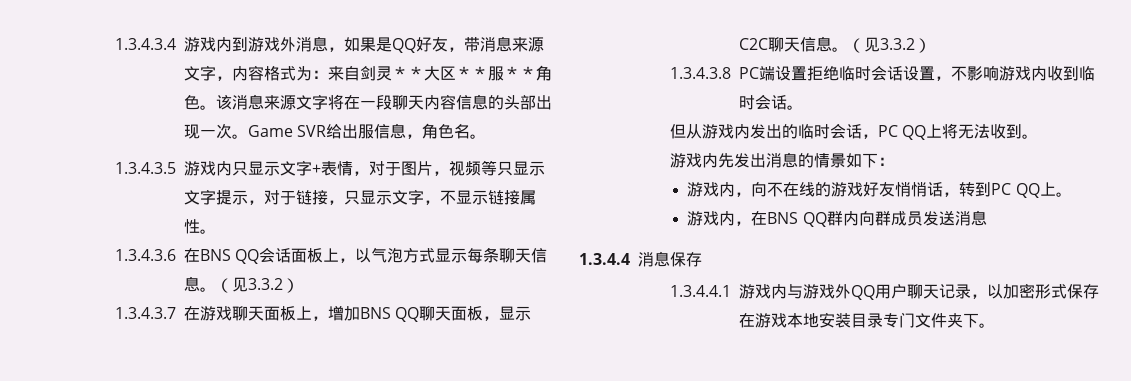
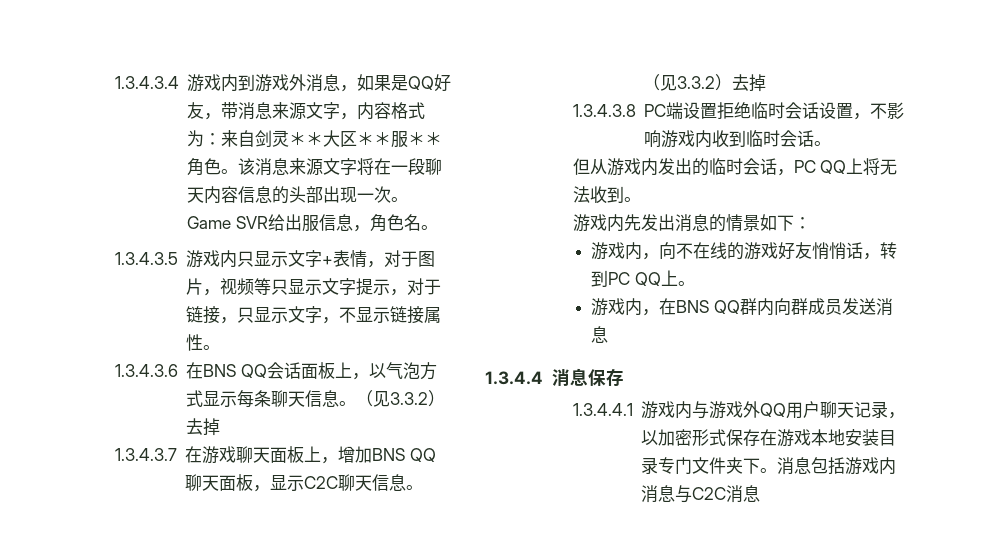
- 1.3.4.3.6在BNS QQ会话面板上，以气泡方式显示每条聊天信息。（见3.3.2）
+ 1.3.4.3.6在BNS QQ会话面板上，以气泡方式显示每条聊天信息。（见3.3.2）去掉
- 1.3.4.3.7在游戏聊天面板上，增加BNS QQ聊天面板，显示C2C聊天信息。（见3.3.2）
+ 1.3.4.3.7在游戏聊天面板上，增加BNS QQ聊天面板，显示C2C聊天信息。（见3.3.2）去掉
+ 消息包括游戏内消息与C2C消息

